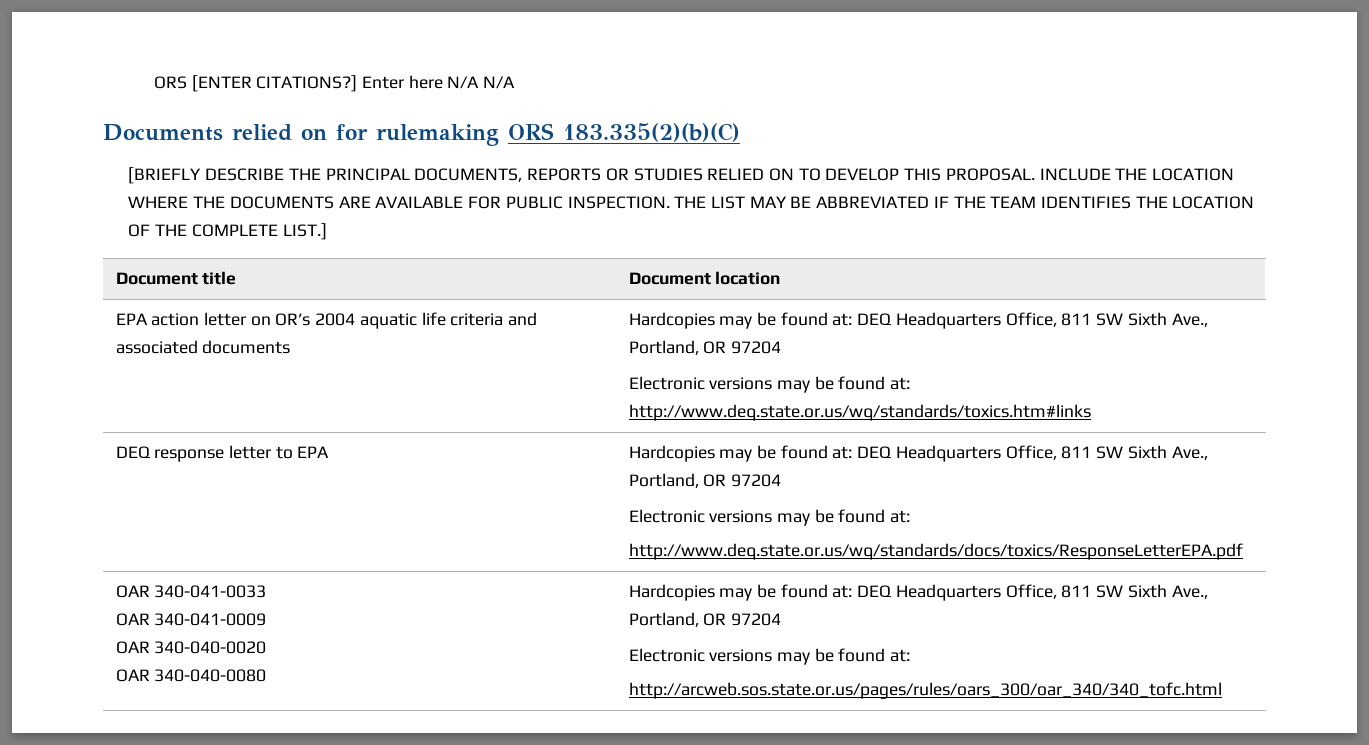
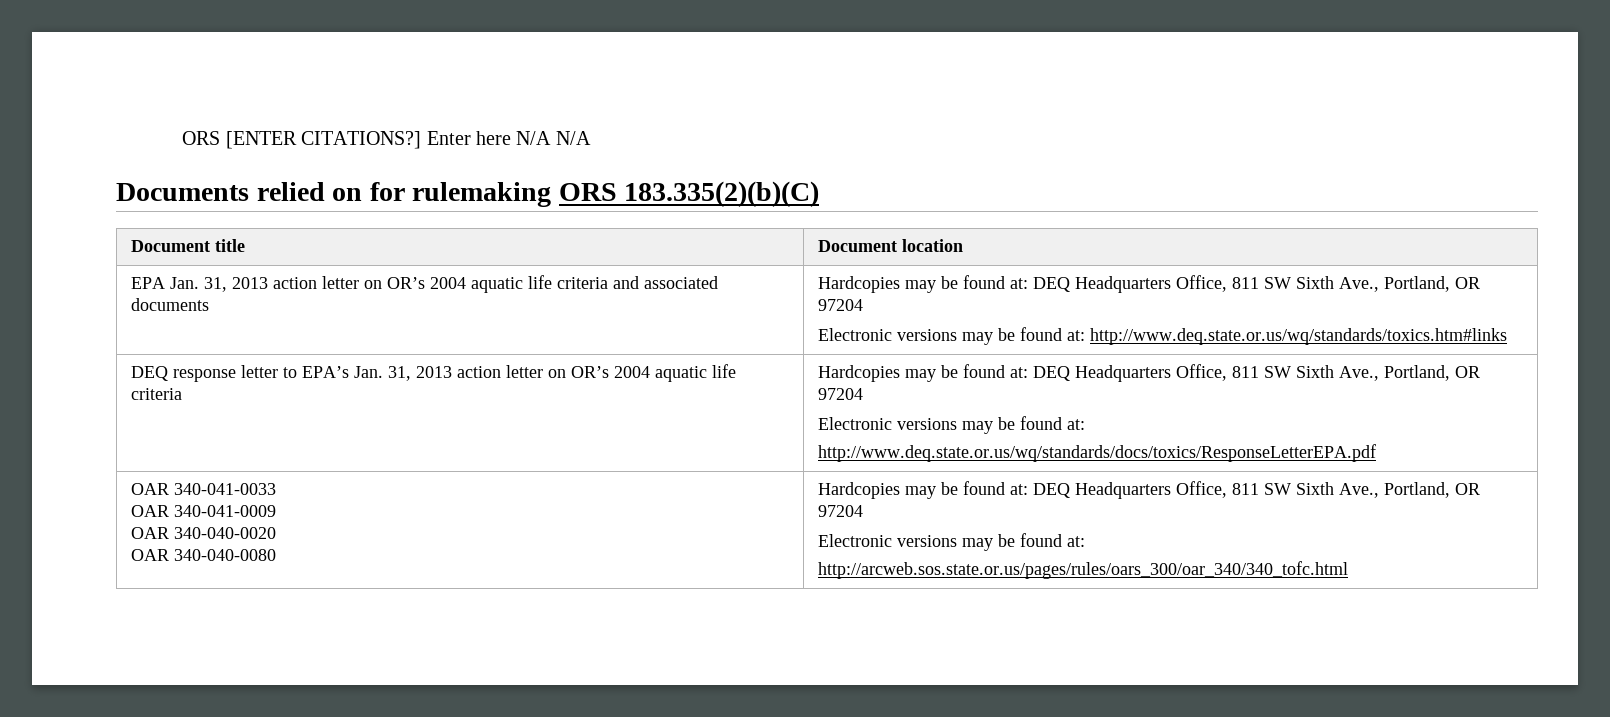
- [BRIEFLY DESCRIBE THE PRINCIPAL DOCUMENTS, REPORTS OR STUDIES RELIED ON TO DEVELOP THIS PROPOSAL. INCLUDE THE LOCATION WHERE THE DOCUMENTS ARE AVAILABLE FOR PUBLIC INSPECTION. THE LIST MAY BE ABBREVIATED IF THE TEAM IDENTIFIES THE LOCATION OF THE COMPLETE LIST.]
- EPA action letter on OR’s 2004 aquatic life criteria and associated documents | Hardcopies may be found at: DEQ Headquarters Office, 811 SW Sixth Ave., Portland, OR 97204
+ EPA Jan. 31, 2013 action letter on OR’s 2004 aquatic life criteria and associated documents | Hardcopies may be found at: DEQ Headquarters Office, 811 SW Sixth Ave., Portland, OR 97204
- DEQ response letter to EPA | Hardcopies may be found at: DEQ Headquarters Office, 811 SW Sixth Ave., Portland, OR 97204
+ DEQ response letter to EPA’s Jan. 31, 2013 action letter on OR’s 2004 aquatic life criteria | Hardcopies may be found at: DEQ Headquarters Office, 811 SW Sixth Ave., Portland, OR 97204

